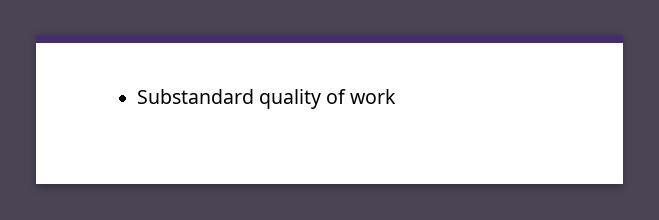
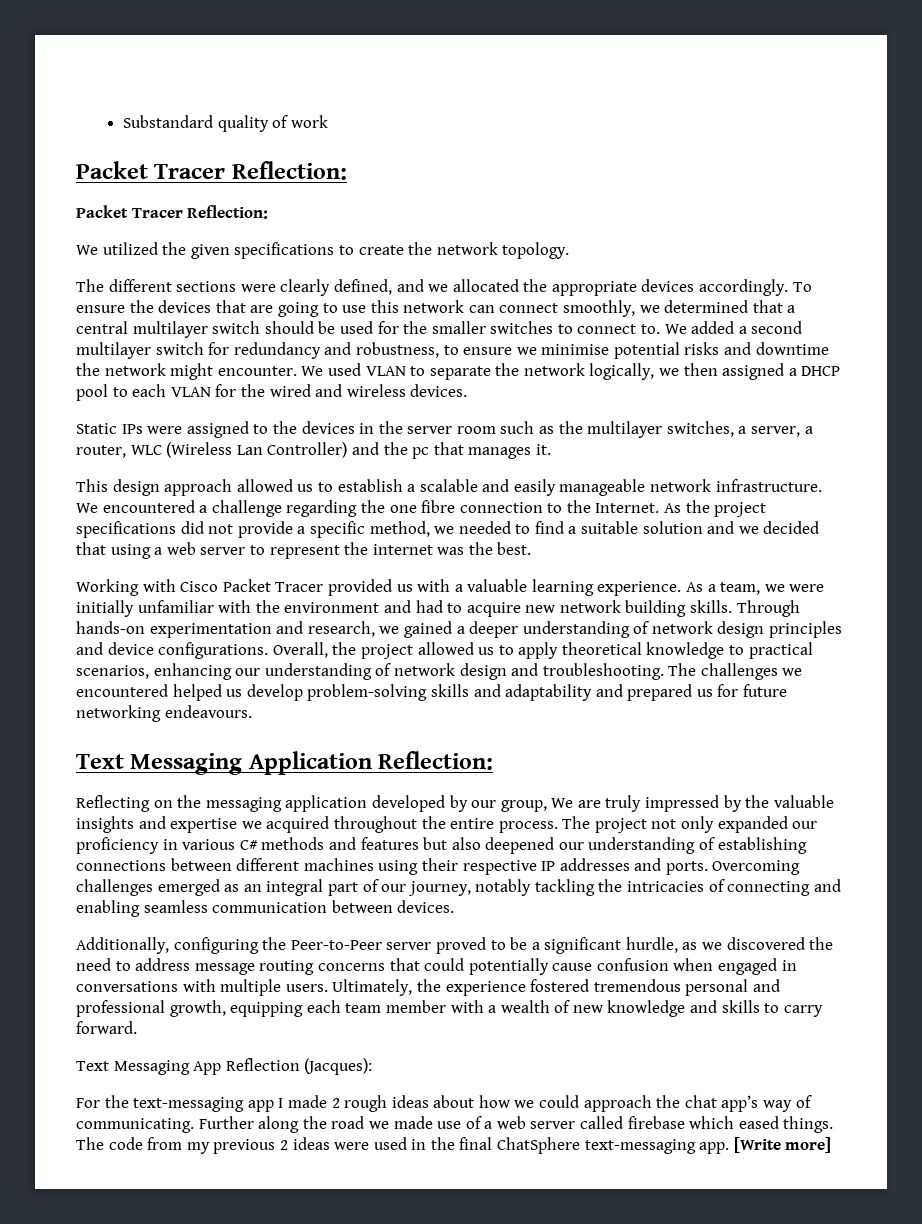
  Substandard quality of work
+ Packet Tracer Reflection:
+ Packet Tracer Reflection:
+ We utilized the given specifications to create the network topology.
+ The different sections were clearly defined, and we allocated the appropriate devices accordingly. To ensure the devices that are going to use this network can connect smoothly, we determined that a central multilayer switch should be used for the smaller switches to connect to. We added a second multilayer switch for redundancy and robustness, to ensure we minimise potential risks and downtime the network might encounter. We used VLAN to separate the network logically, we then assigned a DHCP pool to each VLAN for the wired and wireless devices.
+ Static IPs were assigned to the devices in the server room such as the multilayer switches, a server, a router, WLC (Wireless Lan Controller) and the pc that manages it.
+ This design approach allowed us to establish a scalable and easily manageable network infrastructure. We encountered a challenge regarding the one fibre connection to the Internet. As the project specifications did not provide a specific method, we needed to find a suitable solution and we decided that using a web server to represent the internet was the best.
+ Working with Cisco Packet Tracer provided us with a valuable learning experience. As a team, we were initially unfamiliar with the environment and had to acquire new network building skills. Through hands-on experimentation and research, we gained a deeper understanding of network design principles and device configurations. Overall, the project allowed us to apply theoretical knowledge to practical scenarios, enhancing our understanding of network design and troubleshooting. The challenges we encountered helped us develop problem-solving skills and adaptability and prepared us for future networking endeavours.
+ Text Messaging Application Reflection:
+ Reflecting on the messaging application developed by our group, We are truly impressed by the valuable insights and expertise we acquired throughout the entire process. The project not only expanded our proficiency in various C# methods and features but also deepened our understanding of establishing connections between different machines using their respective IP addresses and ports. Overcoming challenges emerged as an integral part of our journey, notably tackling the intricacies of connecting and enabling seamless communication between devices.
+ Additionally, configuring the Peer-to-Peer server proved to be a significant hurdle, as we discovered the need to address message routing concerns that could potentially cause confusion when engaged in conversations with multiple users. Ultimately, the experience fostered tremendous personal and professional growth, equipping each team member with a wealth of new knowledge and skills to carry forward.
+ Text Messaging App Reflection (Jacques):
+ For the text-messaging app I made 2 rough ideas about how we could approach the chat app’s way of communicating. Further along the road we made use of a web server called firebase which eased things. The code from my previous 2 ideas were used in the final ChatSphere text-messaging app. [Write more]

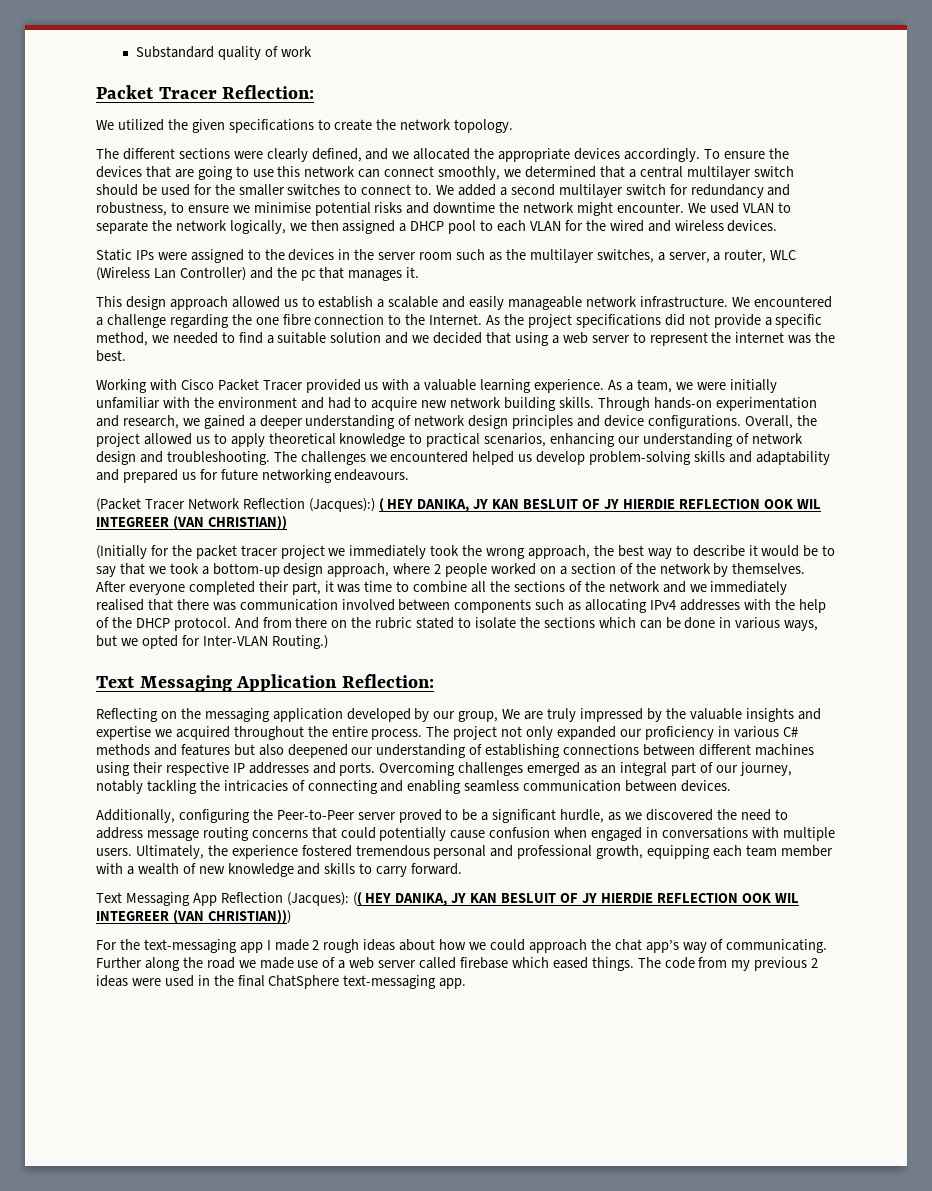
  Substandard quality of work
- Packet Tracer Reflection:
+ (Packet Tracer Network Reflection (Jacques):) ( HEY DANIKA, JY KAN BESLUIT OF JY HIERDIE REFLECTION OOK WIL INTEGREER (VAN CHRISTIAN))
+ (Initially for the packet tracer project we immediately took the wrong approach, the best way to describe it would be to say that we took a bottom-up design approach, where 2 people worked on a section of the network by themselves. After everyone completed their part, it was time to combine all the sections of the network and we immediately realised that there was communication involved between components such as allocating IPv4 addresses with the help of the DHCP protocol. And from there on the rubric stated to isolate the sections which can be done in various ways, but we opted for Inter-VLAN Routing.)
- Text Messaging App Reflection (Jacques):
+ Text Messaging App Reflection (Jacques): (( HEY DANIKA, JY KAN BESLUIT OF JY HIERDIE REFLECTION OOK WIL INTEGREER (VAN CHRISTIAN)))
- [Write more]

